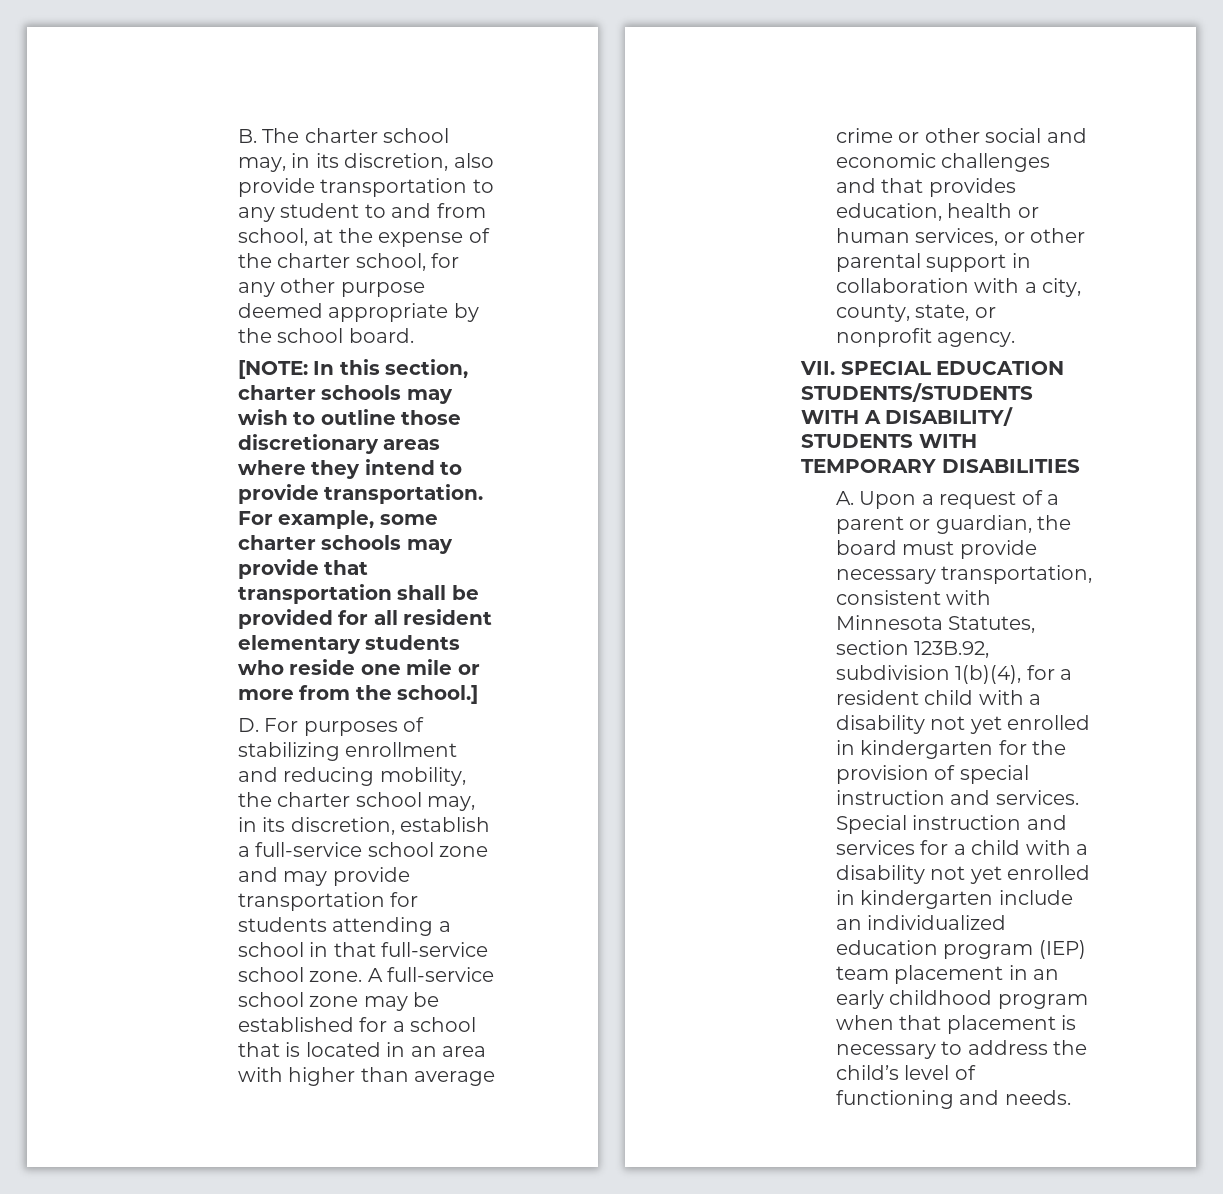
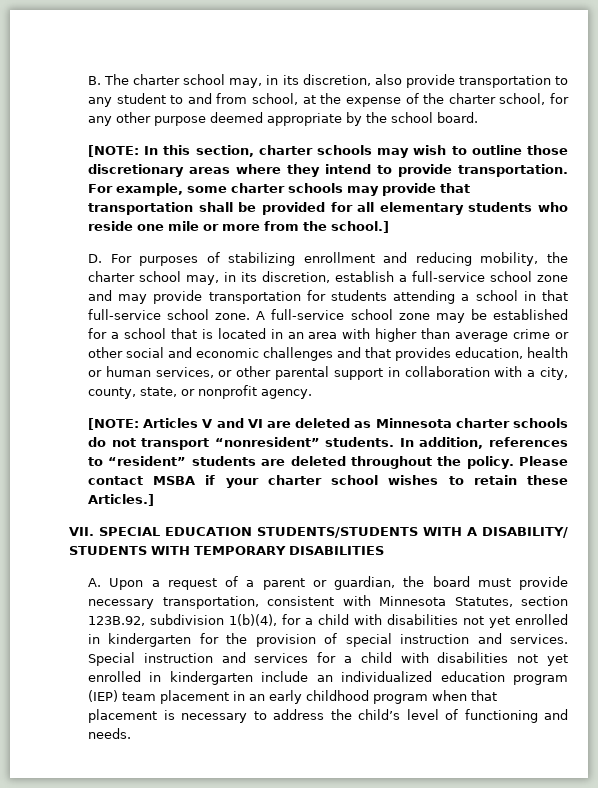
- For example, some charter schools may provide that transportation shall be provided for all resident elementary students who reside one mile or more from the school.]
+ For example, some charter schools may provide that transportation shall be provided for all elementary students who reside one mile or more from the school.]
+ [NOTE: Articles V and VI are deleted as Minnesota charter schools do not transport “nonresident” students. In addition, references to “resident” students are deleted throughout the policy. Please contact MSBA if your charter school wishes to retain these Articles.]
- A. Upon a request of a parent or guardian, the board must provide necessary transportation, consistent with Minnesota Statutes, section 123B.92, subdivision 1(b)(4), for a resident child with a disability not yet enrolled in kindergarten for the provision of special instruction and services.
+ A. Upon a request of a parent or guardian, the board must provide necessary transportation, consistent with Minnesota Statutes, section 123B.92, subdivision 1(b)(4), for a child with disabilities not yet enrolled in kindergarten for the provision of special instruction and services.
- Special instruction and services for a child with a disability not yet enrolled in kindergarten include an individualized education program (IEP) team placement in an early childhood program when that placement is necessary to address the child’s level of functioning and needs.
+ Special instruction and services for a child with disabilities not yet enrolled in kindergarten include an individualized education program (IEP) team placement in an early childhood program when that placement is necessary to address the child’s level of functioning and needs.

